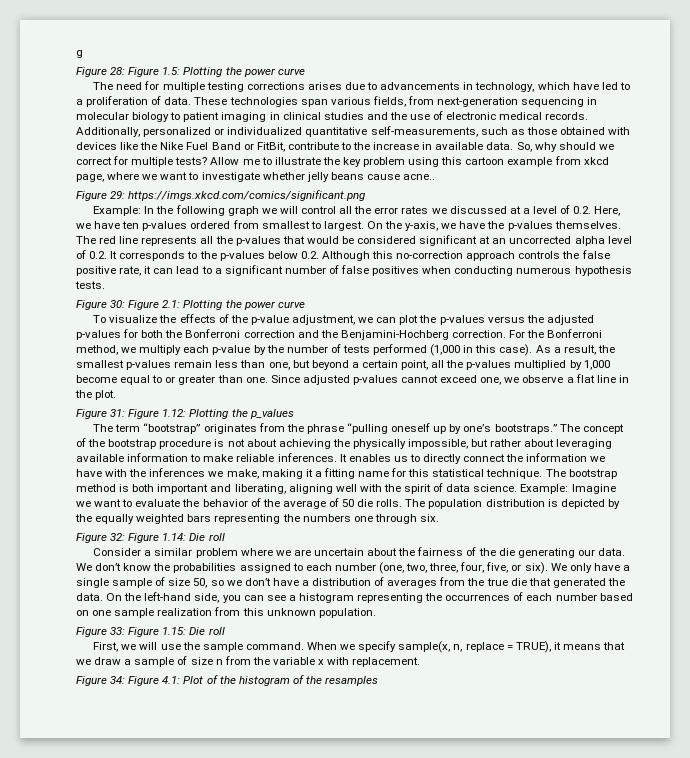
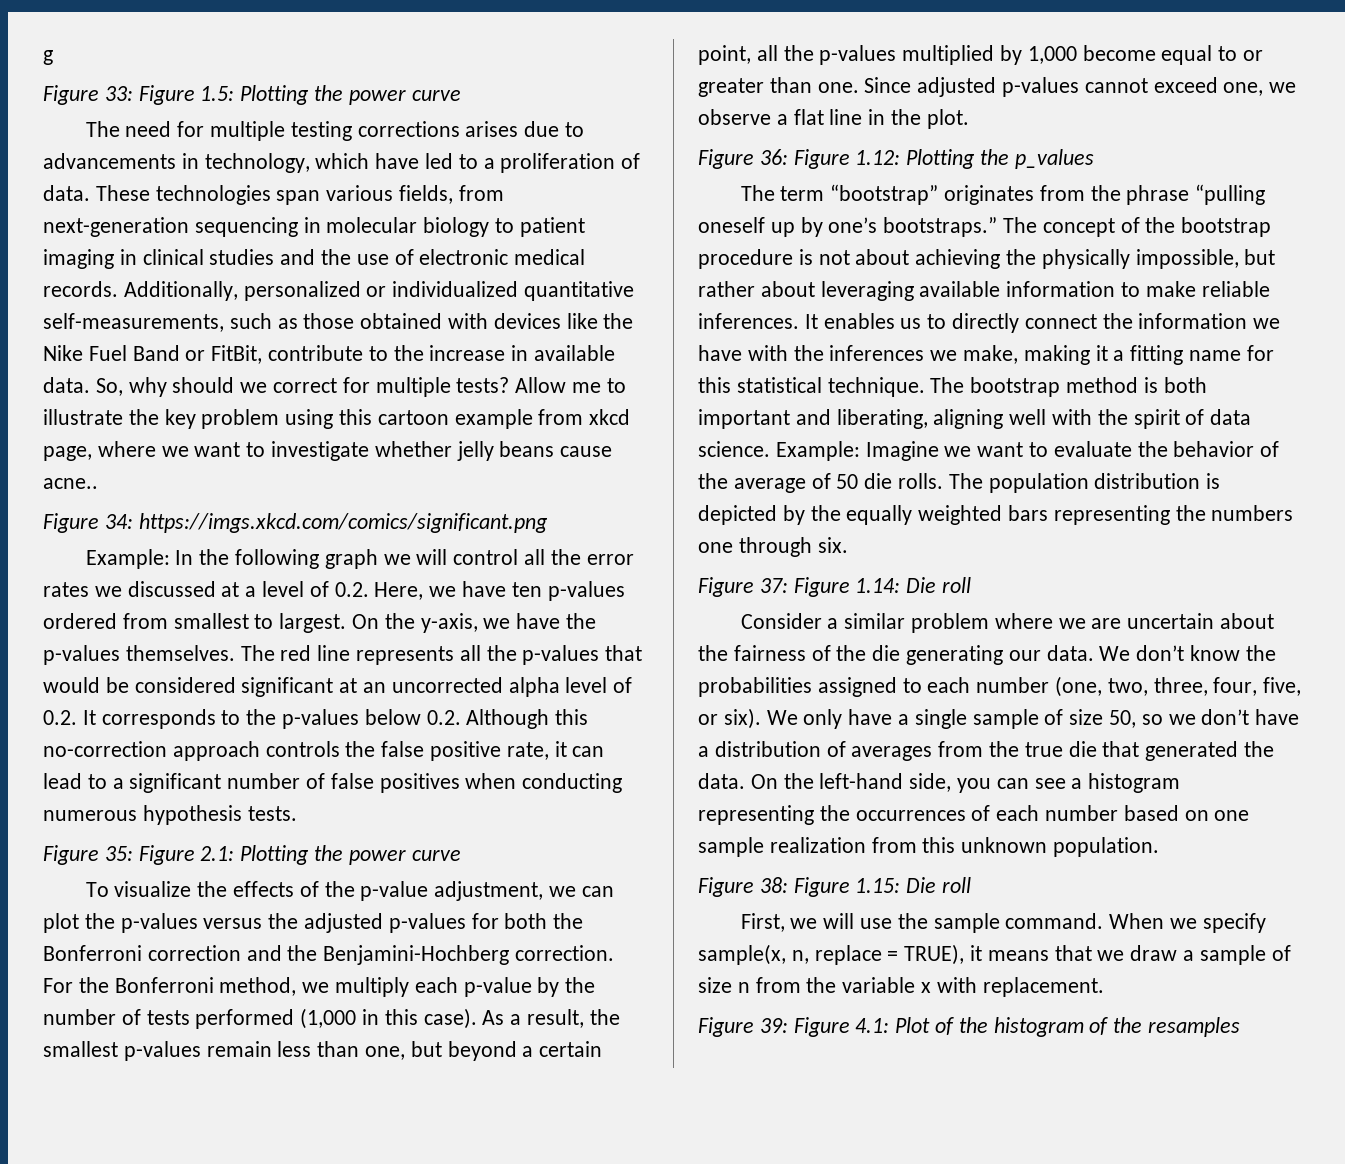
- Figure 28: Figure 1.5: Plotting the power curve
+ Figure 33: Figure 1.5: Plotting the power curve
- Figure 29: https://imgs.xkcd.com/comics/significant.png
+ Figure 34: https://imgs.xkcd.com/comics/significant.png
- Figure 30: Figure 2.1: Plotting the power curve
+ Figure 35: Figure 2.1: Plotting the power curve
- Figure 31: Figure 1.12: Plotting the p_values
+ Figure 36: Figure 1.12: Plotting the p_values
- Figure 32: Figure 1.14: Die roll
+ Figure 37: Figure 1.14: Die roll
- Figure 33: Figure 1.15: Die roll
+ Figure 38: Figure 1.15: Die roll
- Figure 34: Figure 4.1: Plot of the histogram of the resamples
+ Figure 39: Figure 4.1: Plot of the histogram of the resamples

